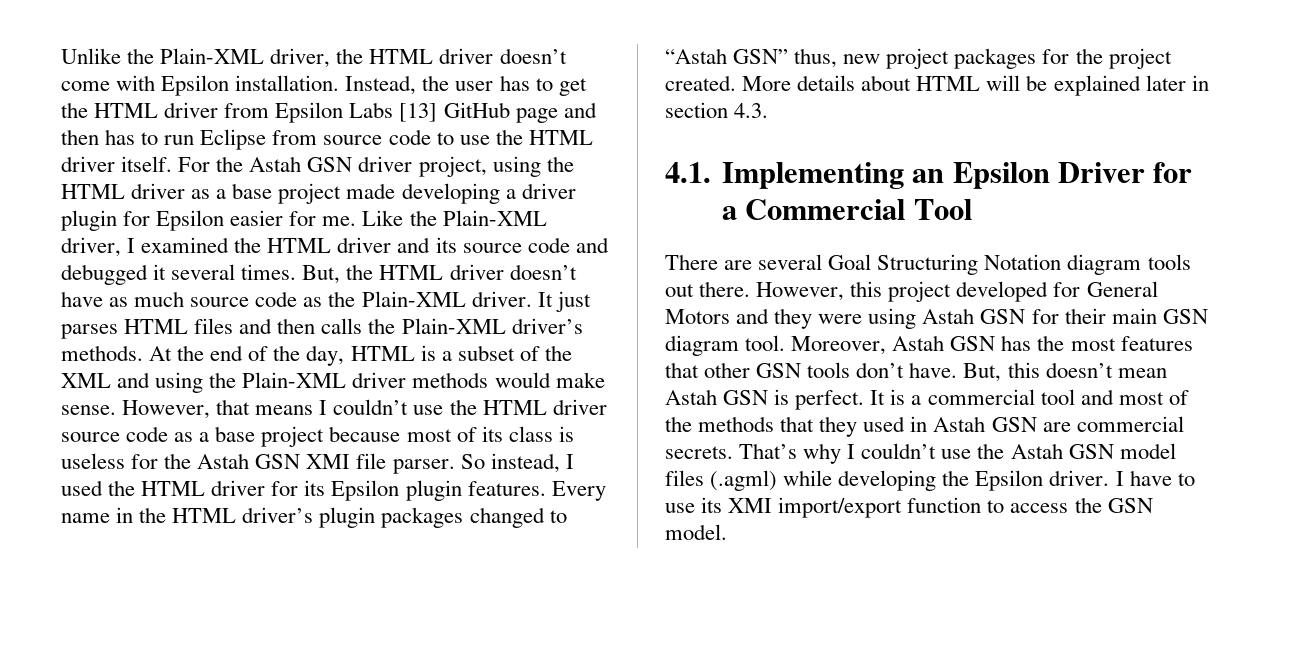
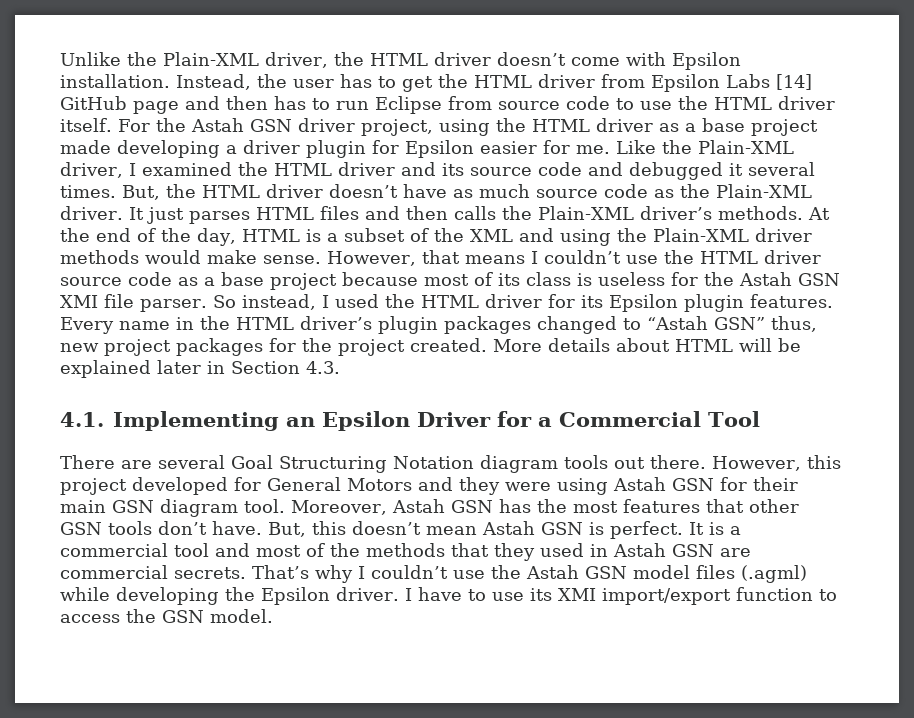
- Instead, the user has to get the HTML driver from Epsilon Labs [13] GitHub page and then has to run Eclipse from source code to use the HTML driver itself.
+ Instead, the user has to get the HTML driver from Epsilon Labs [14] GitHub page and then has to run Eclipse from source code to use the HTML driver itself.
- More details about HTML will be explained later in section 4.3.
+ More details about HTML will be explained later in Section 4.3.

